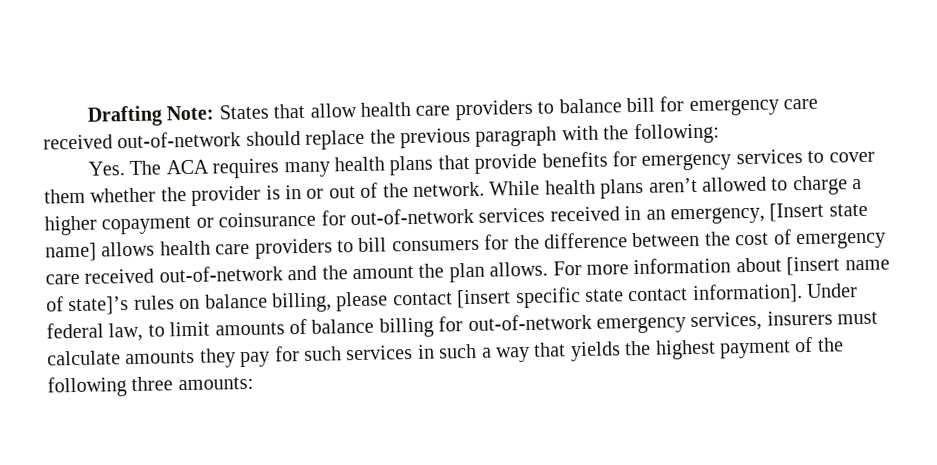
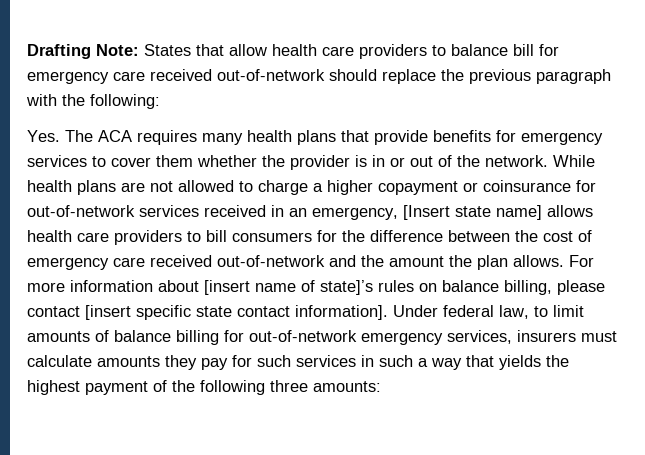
- While health plans aren’t allowed to charge a higher copayment or coinsurance for out-of-network services received in an emergency, [Insert state name] allows health care providers to bill consumers for the difference between the cost of emergency care received out-of-network and the amount the plan allows.
+ While health plans are not allowed to charge a higher copayment or coinsurance for out-of-network services received in an emergency, [Insert state name] allows health care providers to bill consumers for the difference between the cost of emergency care received out-of-network and the amount the plan allows.

